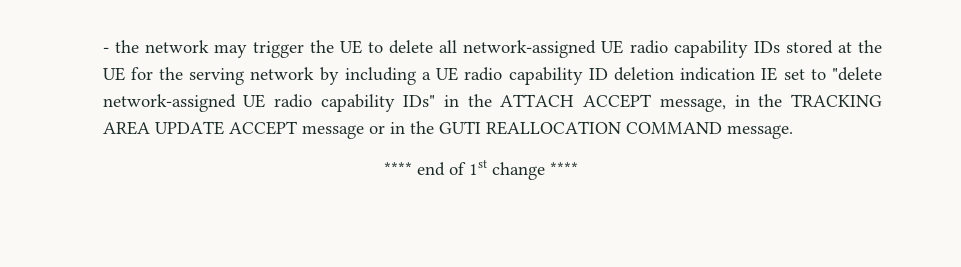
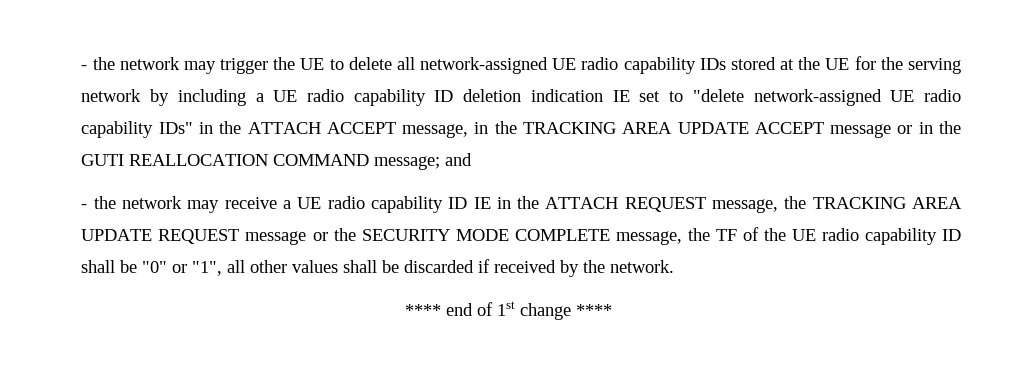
- - the network may trigger the UE to delete all network-assigned UE radio capability IDs stored at the UE for the serving network by including a UE radio capability ID deletion indication IE set to "delete network-assigned UE radio capability IDs" in the ATTACH ACCEPT message, in the TRACKING AREA UPDATE ACCEPT message or in the GUTI REALLOCATION COMMAND message.
+ - the network may trigger the UE to delete all network-assigned UE radio capability IDs stored at the UE for the serving network by including a UE radio capability ID deletion indication IE set to "delete network-assigned UE radio capability IDs" in the ATTACH ACCEPT message, in the TRACKING AREA UPDATE ACCEPT message or in the GUTI REALLOCATION COMMAND message; and
+ - the network may receive a UE radio capability ID IE in the ATTACH REQUEST message, the TRACKING AREA UPDATE REQUEST message or the SECURITY MODE COMPLETE message, the TF of the UE radio capability ID shall be "0" or "1", all other values shall be discarded if received by the network.

